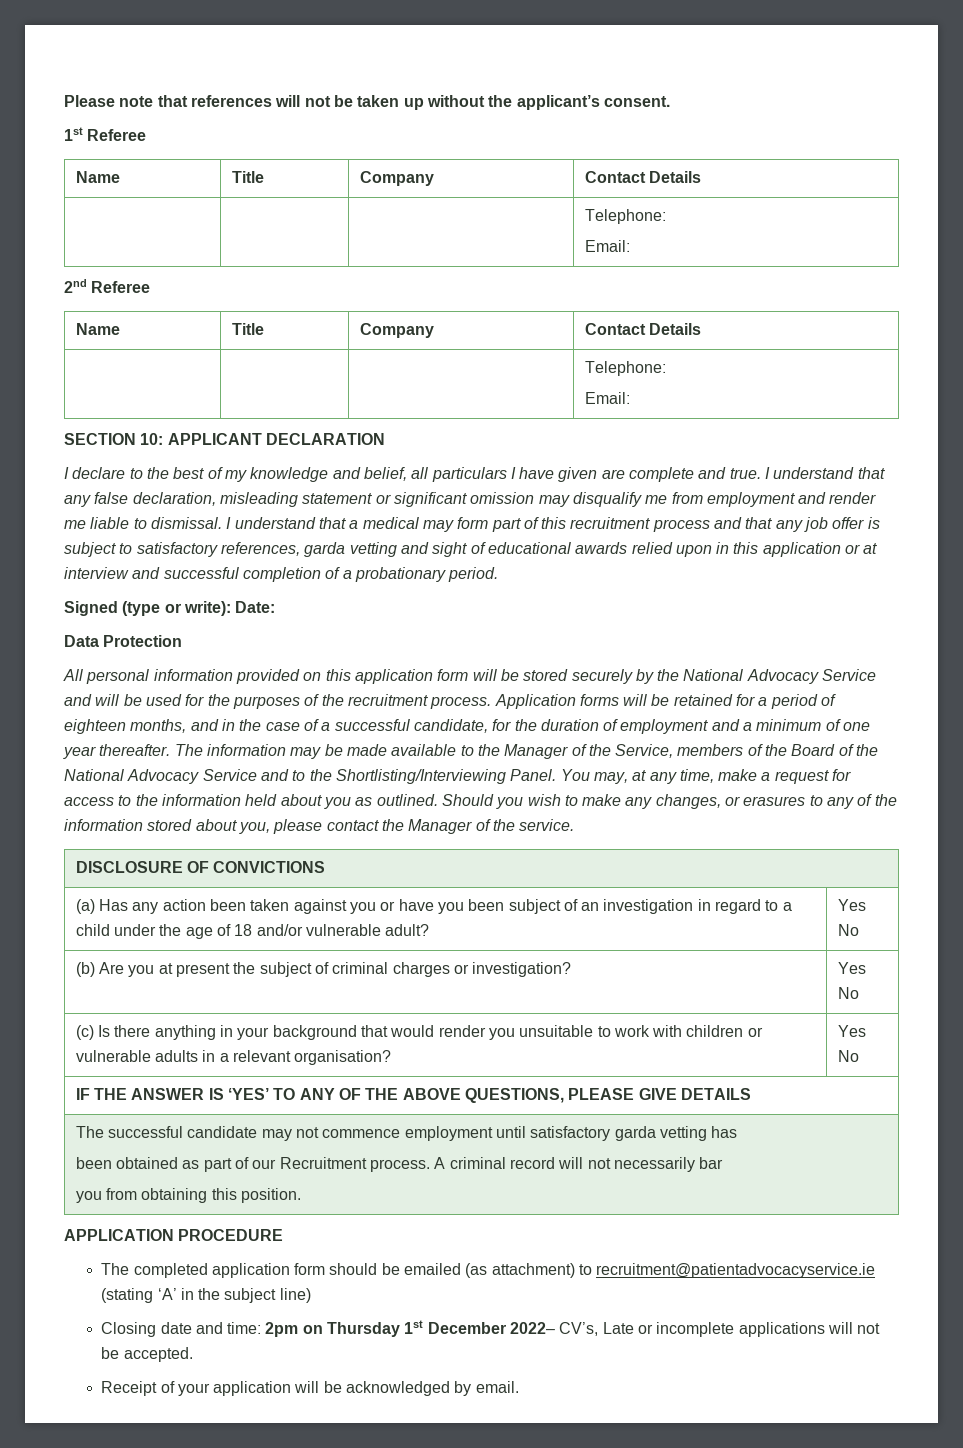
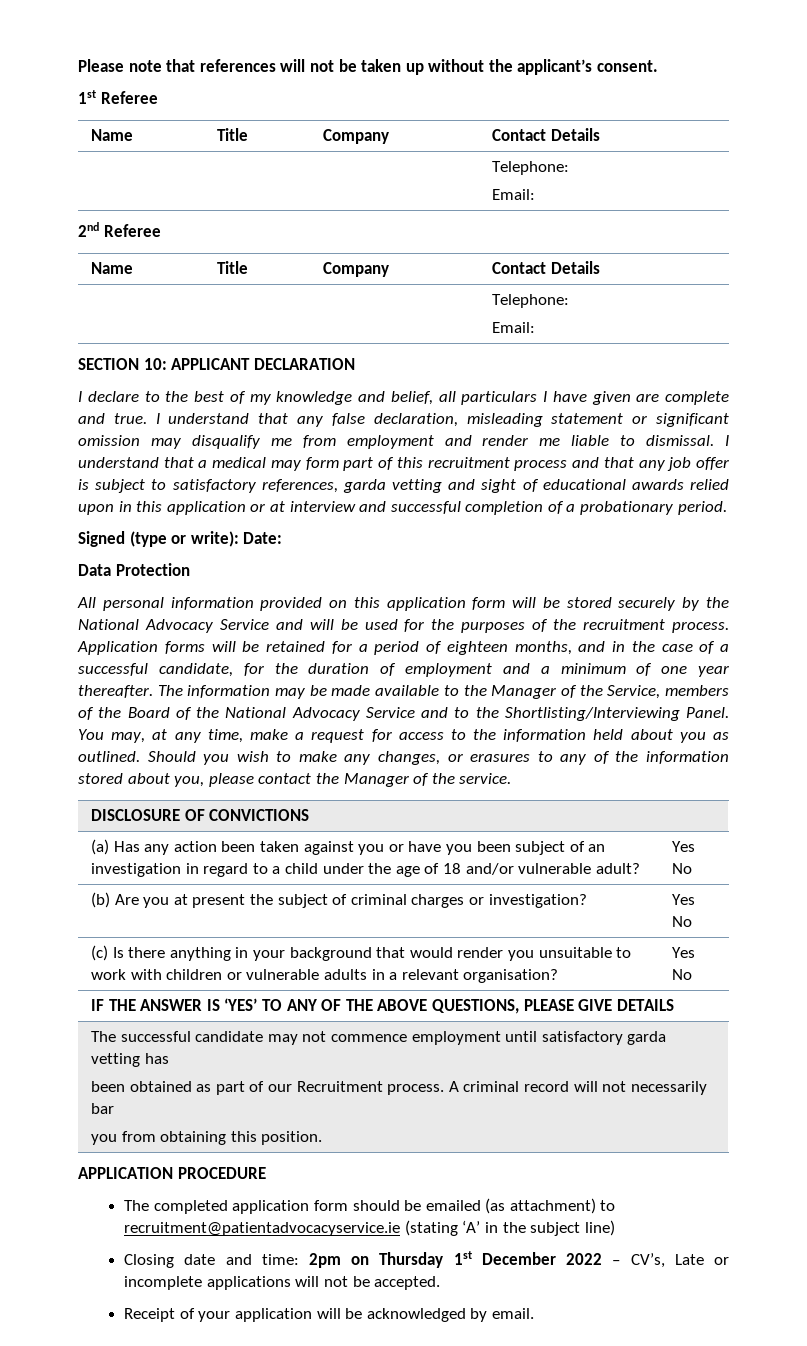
- Closing date and time: 2pm on Thursday 1st December 2022– CV’s, Late or incomplete applications will not be accepted.
+ Closing date and time: 2pm on Thursday 1st December 2022 – CV’s, Late or incomplete applications will not be accepted.

